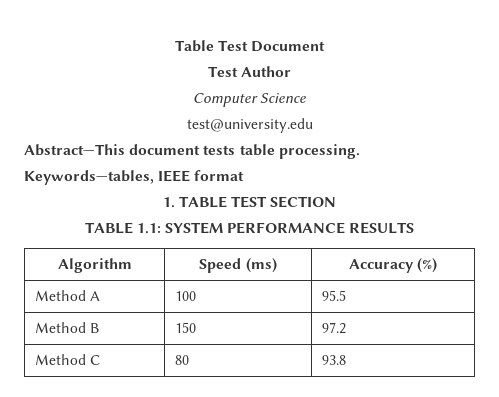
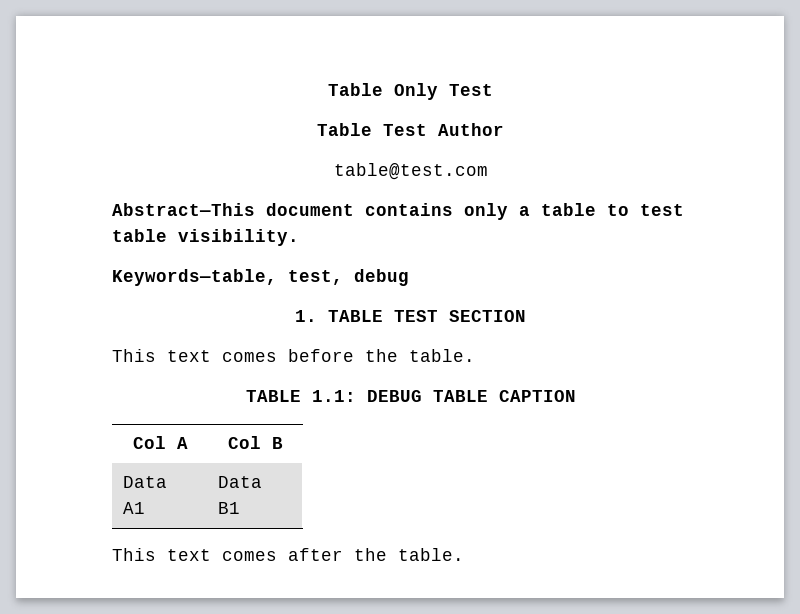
- Table Test Document
- Test Author
+ Table Only Test
+ Table Test Author
- Computer Science
- test@university.edu
+ table@test.com
- Abstract—This document tests table processing.
- Keywords—tables, IEEE format
+ Abstract—This document contains only a table to test table visibility.
+ Keywords—table, test, debug
  1. TABLE TEST SECTION
- TABLE 1.1: SYSTEM PERFORMANCE RESULTS
- Algorithm | Speed (ms) | Accuracy (%)
- Method A | 100 | 95.5
- Method B | 150 | 97.2
- Method C | 80 | 93.8
+ This text comes before the table.
+ TABLE 1.1: DEBUG TABLE CAPTION
+ Col A | Col B
+ Data A1 | Data B1
+ This text comes after the table.

